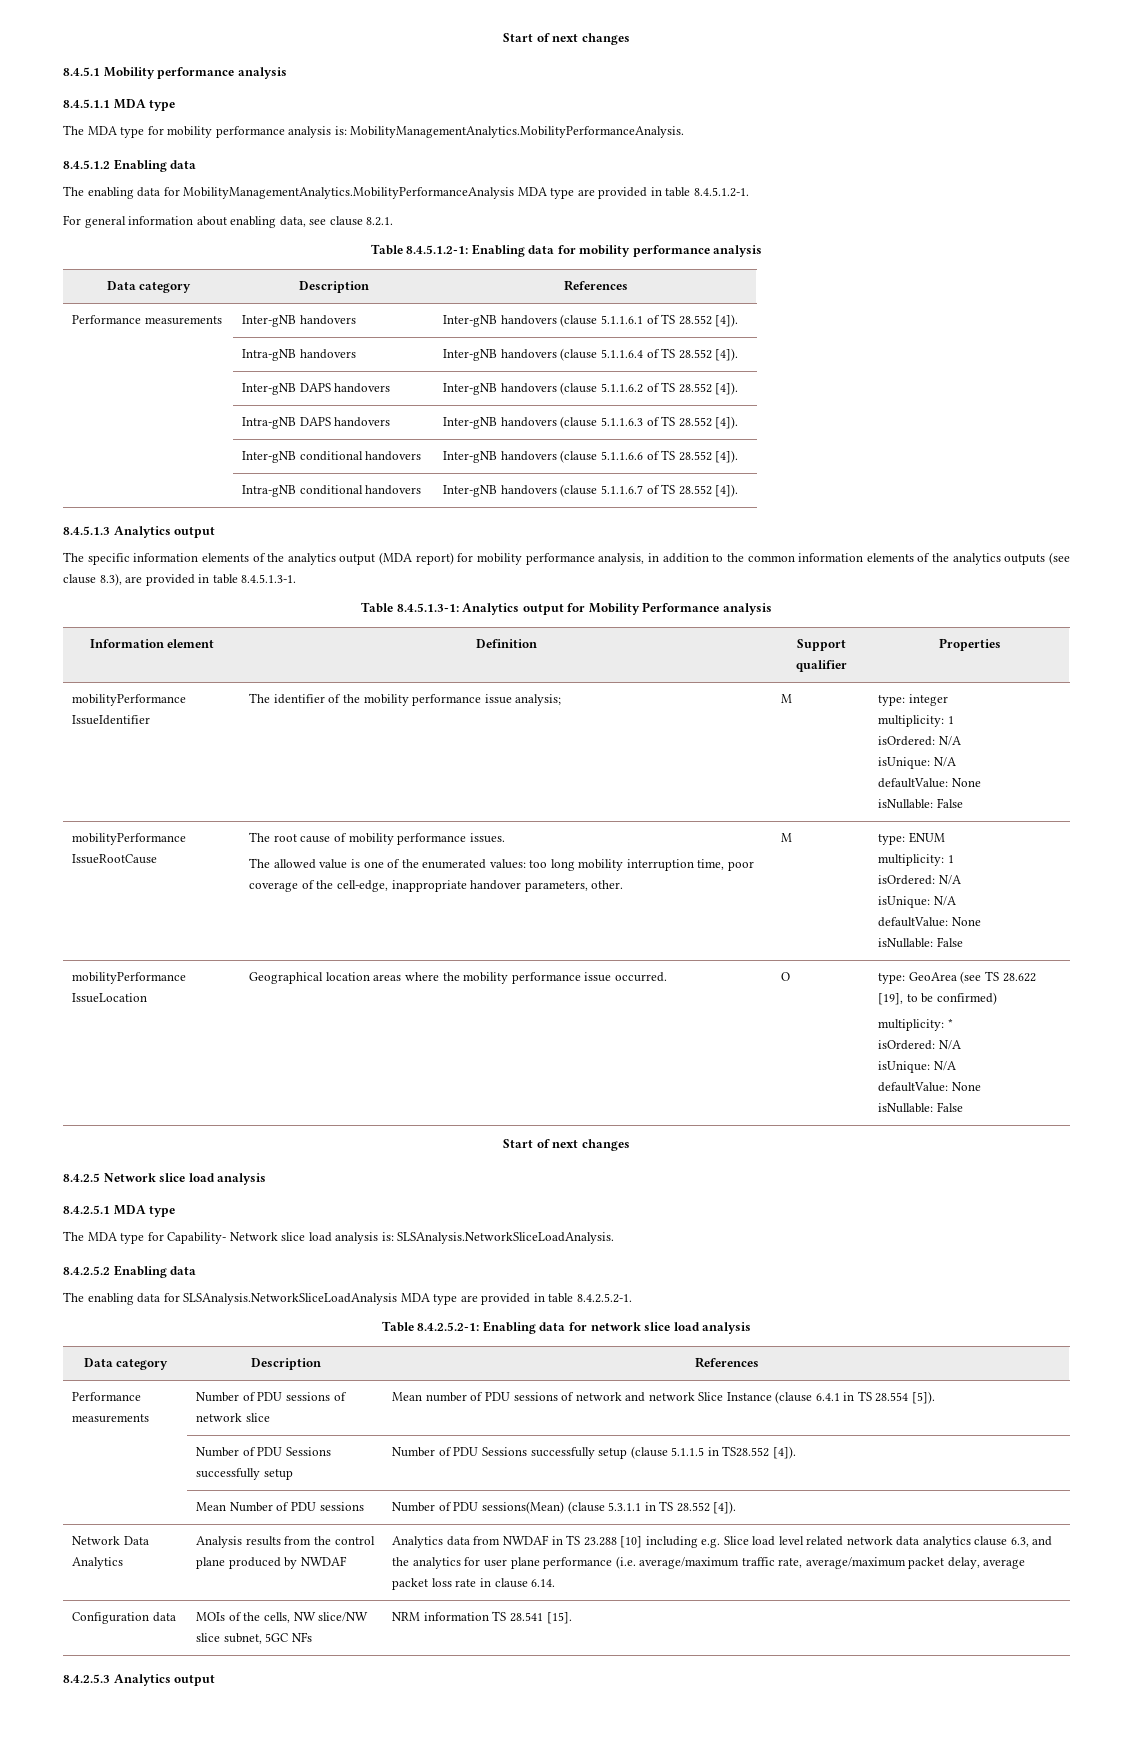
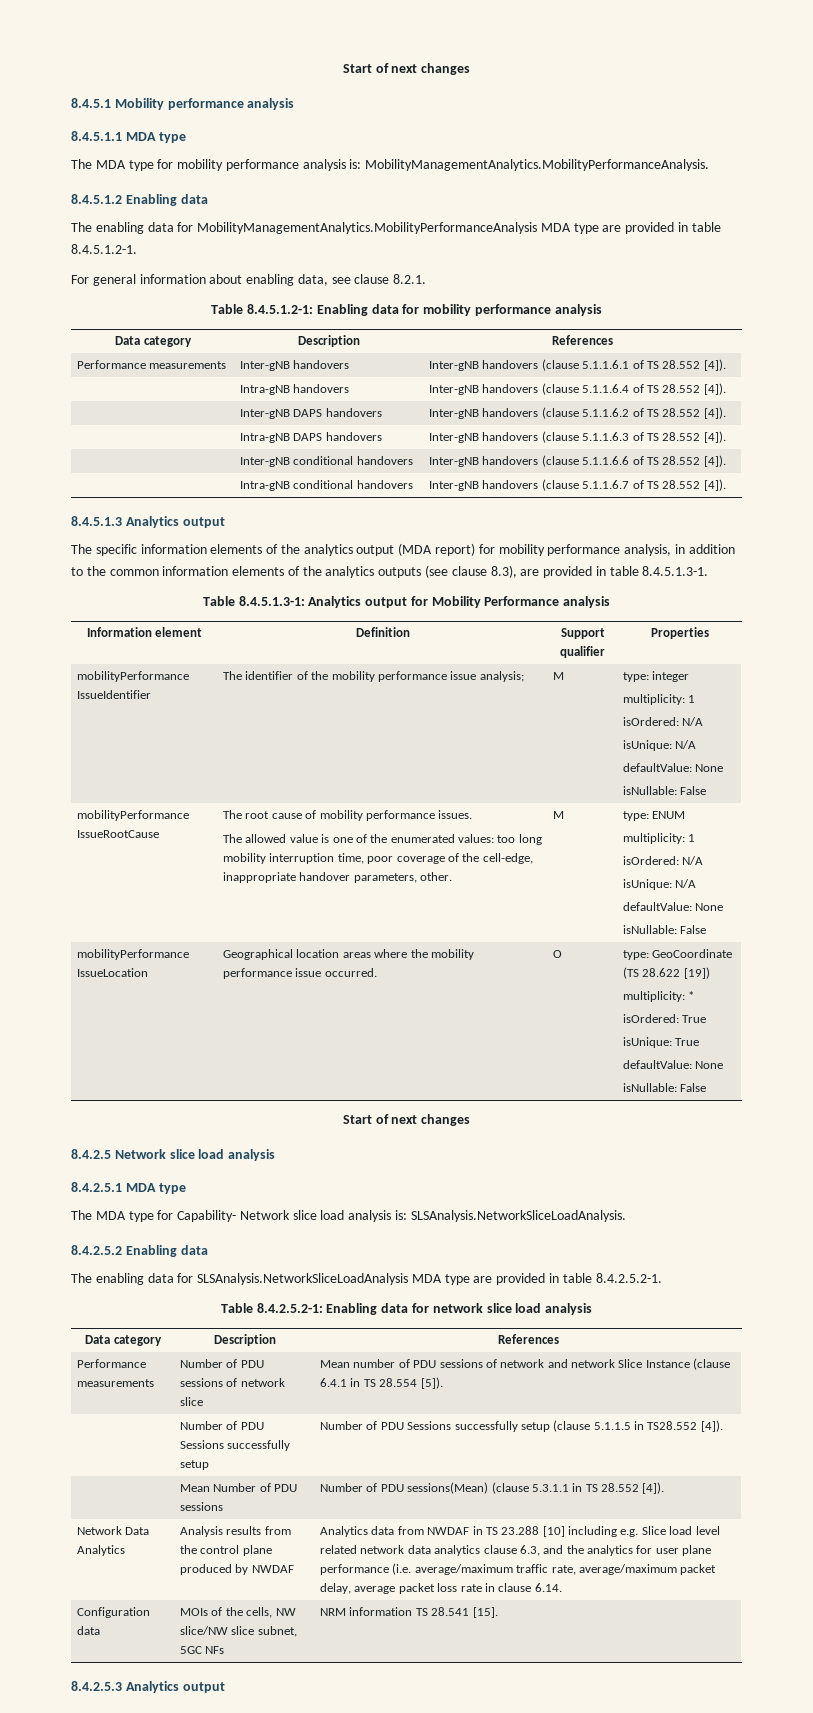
- mobilityPerformance IssueLocation | Geographical location areas where the mobility performance issue occurred. | O | type: GeoArea (see TS 28.622 [19], to be confirmed)
+ mobilityPerformance IssueLocation | Geographical location areas where the mobility performance issue occurred. | O | type: GeoCoordinate (TS 28.622 [19])
  multiplicity: *
- isOrdered: N/A
- isUnique: N/A
+ isOrdered: True
+ isUnique: True

